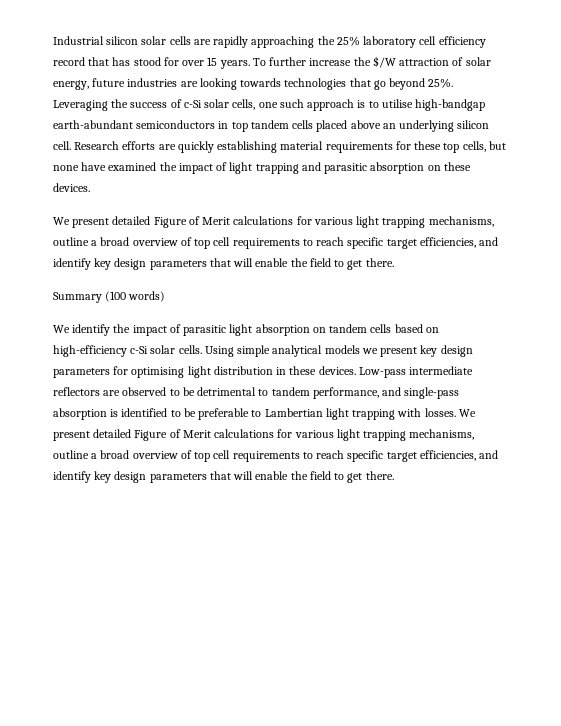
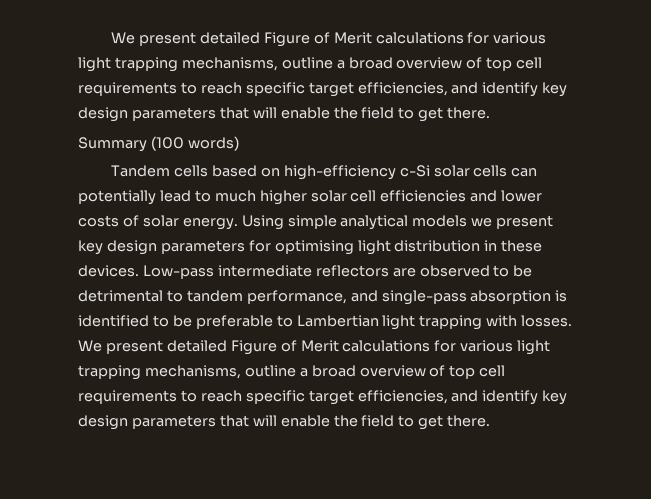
- Industrial silicon solar cells are rapidly approaching the 25% laboratory cell efficiency record that has stood for over 15 years. To further increase the $/W attraction of solar energy, future industries are looking towards technologies that go beyond 25%. Leveraging the success of c-Si solar cells, one such approach is to utilise high-bandgap earth-abundant semiconductors in top tandem cells placed above an underlying silicon cell. Research efforts are quickly establishing material requirements for these top cells, but none have examined the impact of light trapping and parasitic absorption on these devices.
- We identify the impact of parasitic light absorption on tandem cells based on high-efficiency c-Si solar cells.
+ Tandem cells based on high-efficiency c-Si solar cells can potentially lead to much higher solar cell efficiencies and lower costs of solar energy.

